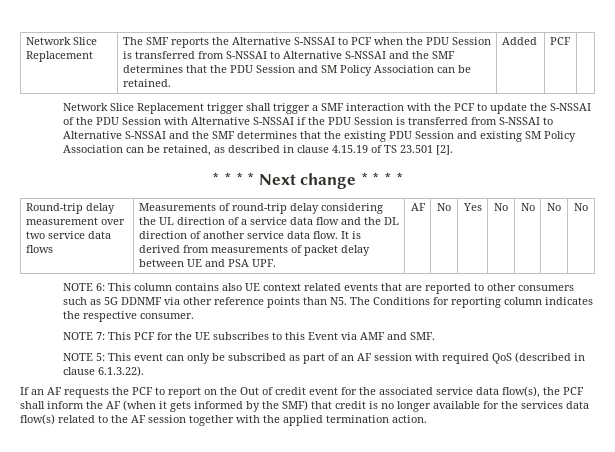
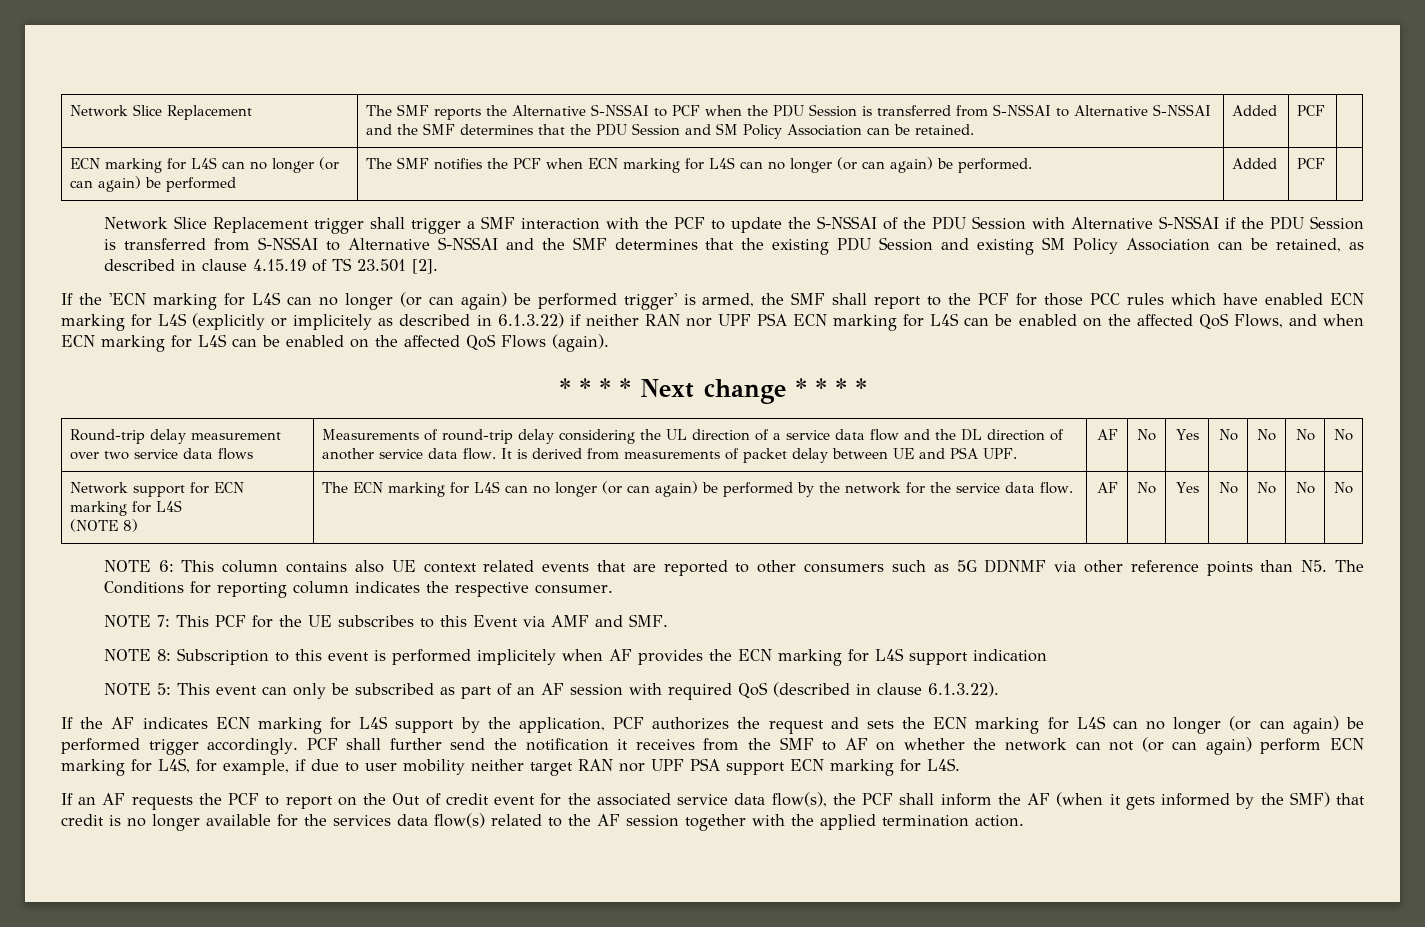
+ ECN marking for L4S can no longer (or can again) be performed | The SMF notifies the PCF when ECN marking for L4S can no longer (or can again) be performed. | Added | PCF |
+ If the 'ECN marking for L4S can no longer (or can again) be performed trigger' is armed, the SMF shall report to the PCF for those PCC rules which have enabled ECN marking for L4S (explicitly or implicitely as described in 6.1.3.22) if neither RAN nor UPF PSA ECN marking for L4S can be enabled on the affected QoS Flows, and when ECN marking for L4S can be enabled on the affected QoS Flows (again).
+ Network support for ECN marking for L4S
+ (NOTE 8) | The ECN marking for L4S can no longer (or can again) be performed by the network for the service data flow. | AF | No | Yes | No | No | No | No
+ NOTE 8: Subscription to this event is performed implicitely when AF provides the ECN marking for L4S support indication
+ If the AF indicates ECN marking for L4S support by the application, PCF authorizes the request and sets the ECN marking for L4S can no longer (or can again) be performed trigger accordingly. PCF shall further send the notification it receives from the SMF to AF on whether the network can not (or can again) perform ECN marking for L4S, for example, if due to user mobility neither target RAN nor UPF PSA support ECN marking for L4S.

